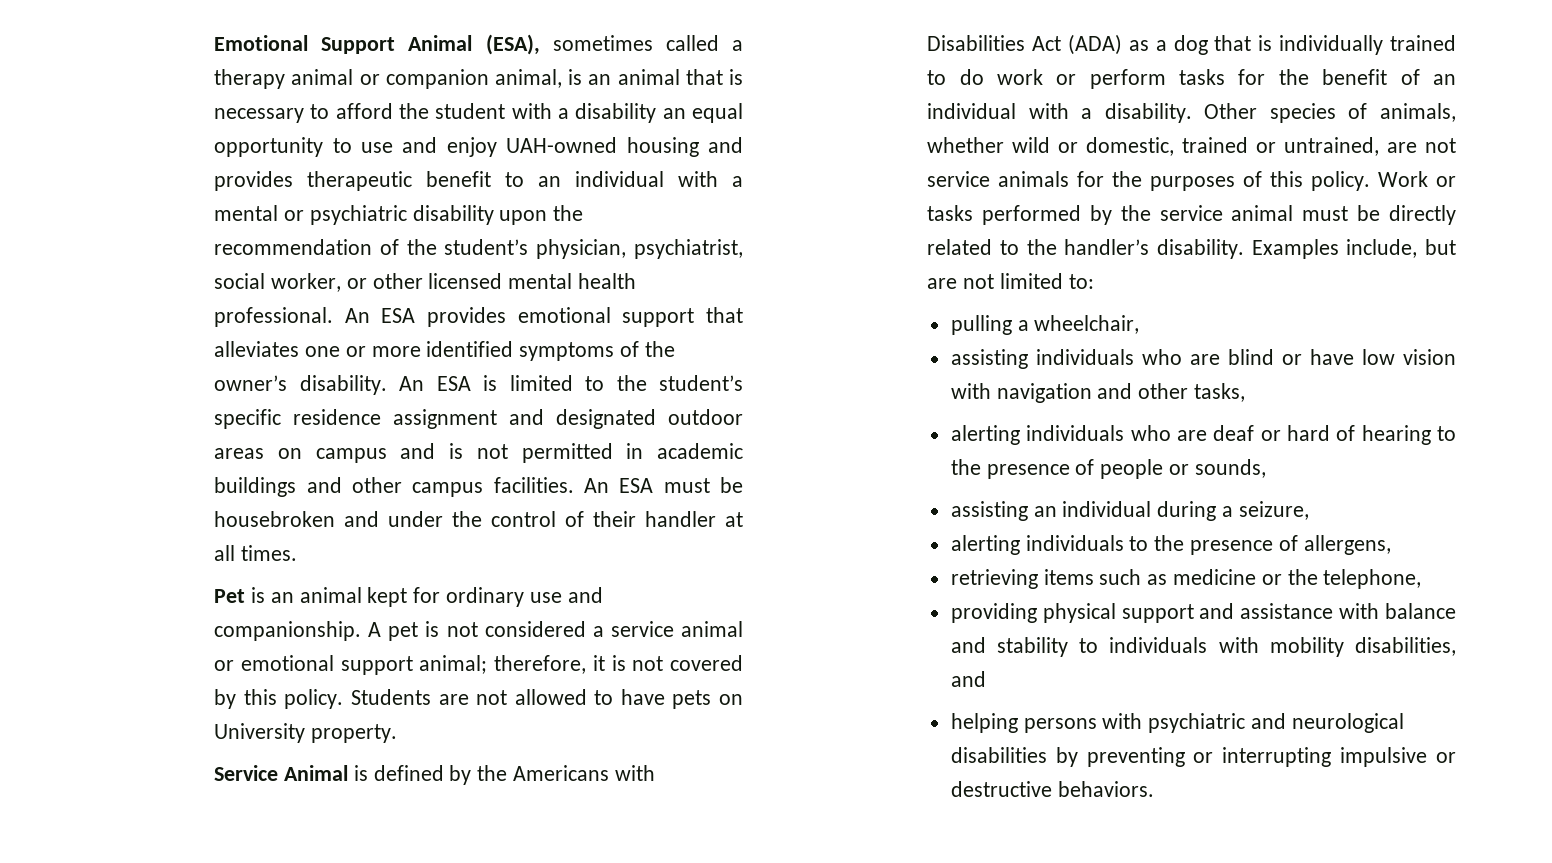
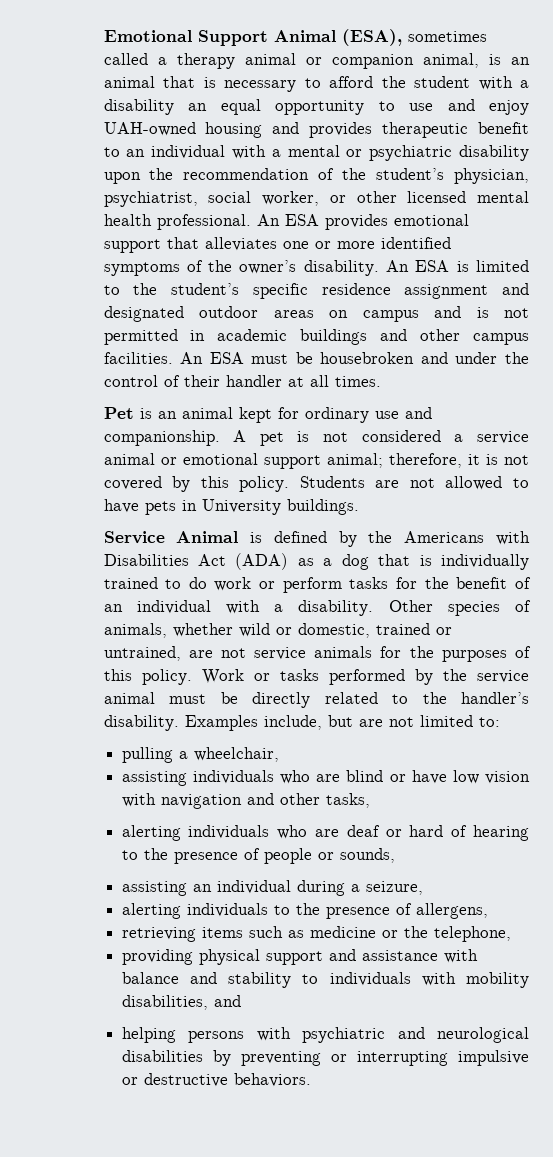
- Students are not allowed to have pets on University property.
+ Students are not allowed to have pets in University buildings.

